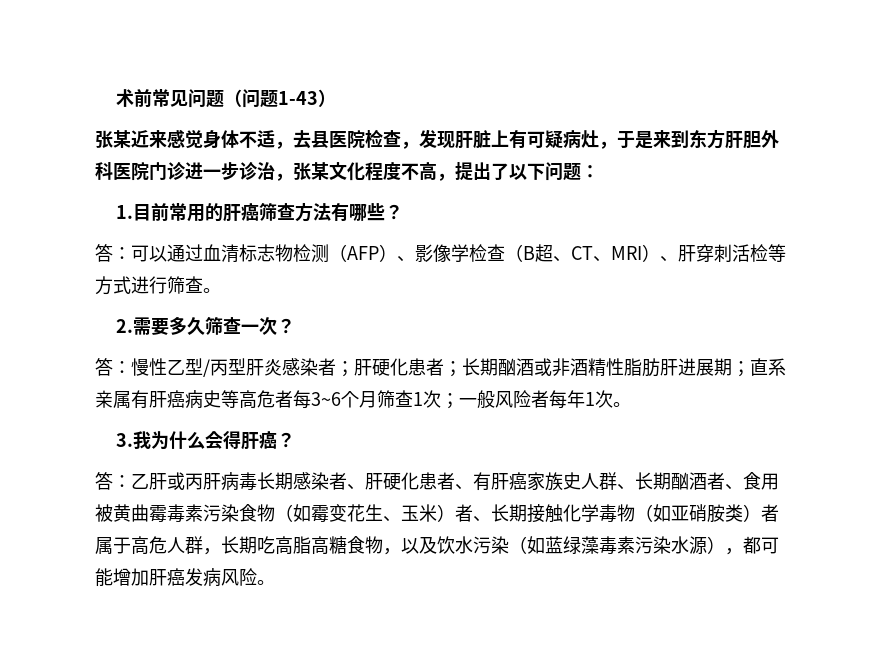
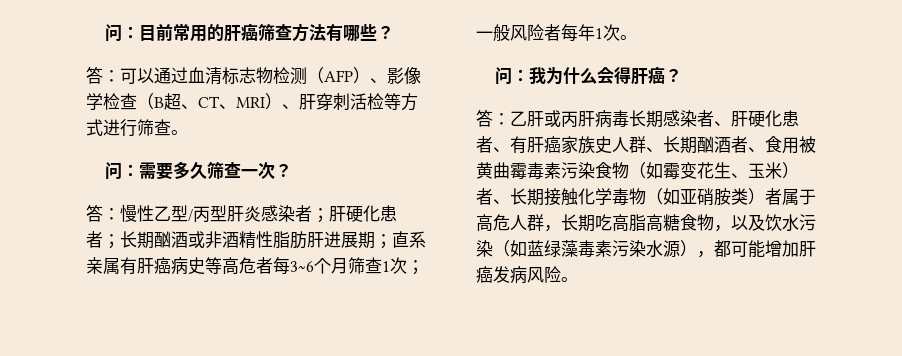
- 术前常见问题（问题1-43）
- 张某近来感觉身体不适，去县医院检查，发现肝脏上有可疑病灶，于是来到东方肝胆外科医院门诊进一步诊治，张某文化程度不高，提出了以下问题：
- 1.目前常用的肝癌筛查方法有哪些？
+ 问：目前常用的肝癌筛查方法有哪些？
- 2.需要多久筛查一次？
+ 问：需要多久筛查一次？
- 3.我为什么会得肝癌？
+ 问：我为什么会得肝癌？

